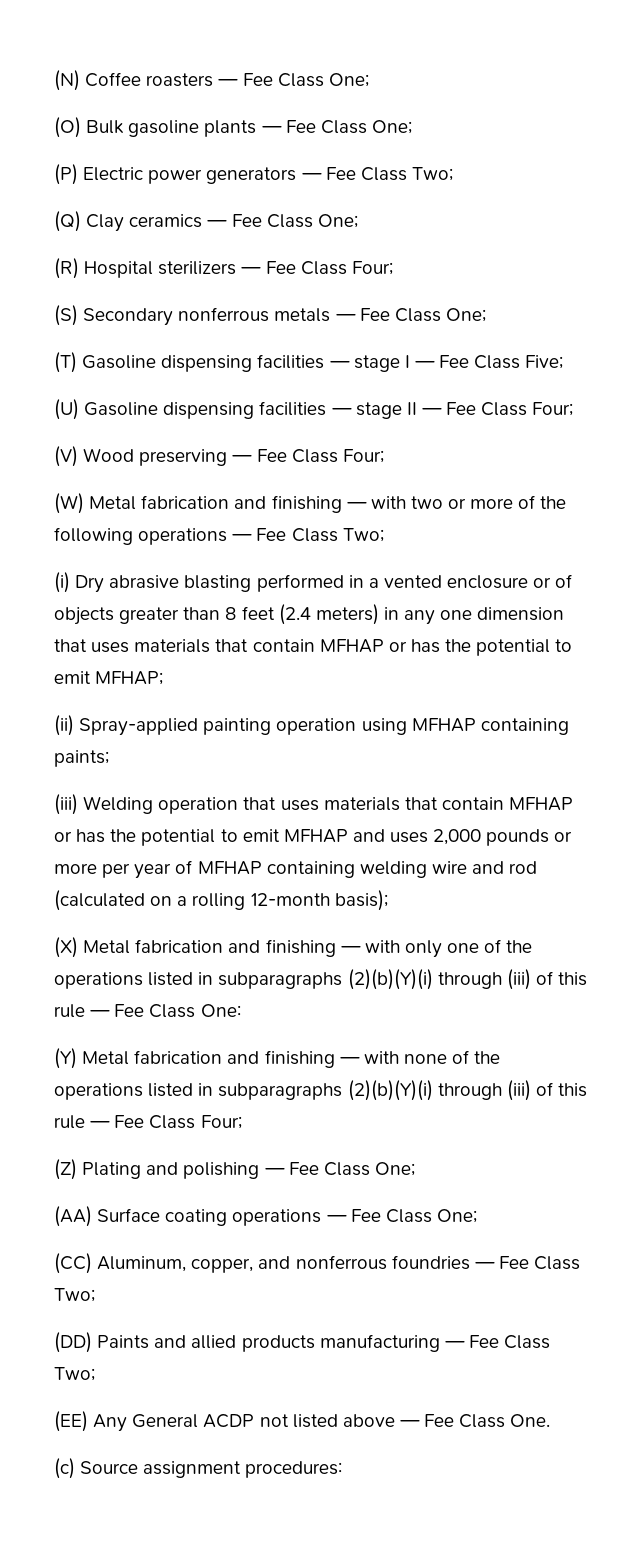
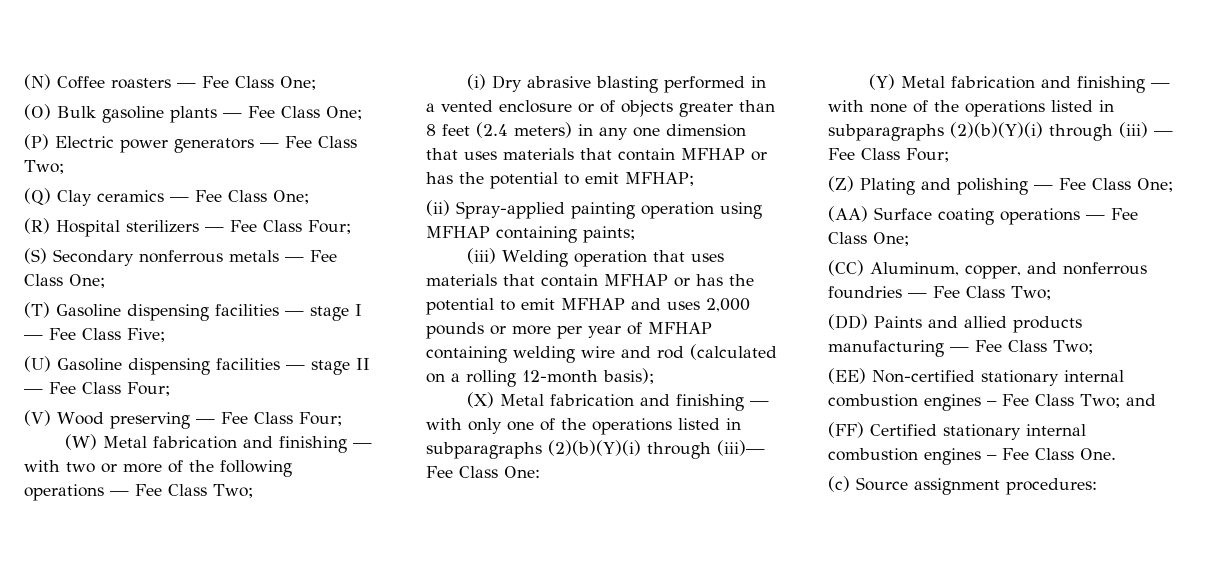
- (X) Metal fabrication and finishing — with only one of the operations listed in subparagraphs (2)(b)(Y)(i) through (iii) of this rule — Fee Class One:
+ (X) Metal fabrication and finishing — with only one of the operations listed in subparagraphs (2)(b)(Y)(i) through (iii)— Fee Class One:
- (Y) Metal fabrication and finishing — with none of the operations listed in subparagraphs (2)(b)(Y)(i) through (iii) of this rule — Fee Class Four;
+ (Y) Metal fabrication and finishing — with none of the operations listed in subparagraphs (2)(b)(Y)(i) through (iii) — Fee Class Four;
- (EE) Any General ACDP not listed above — Fee Class One.
+ (EE) Non-certified stationary internal combustion engines – Fee Class Two; and
+ (FF) Certified stationary internal combustion engines – Fee Class One.

